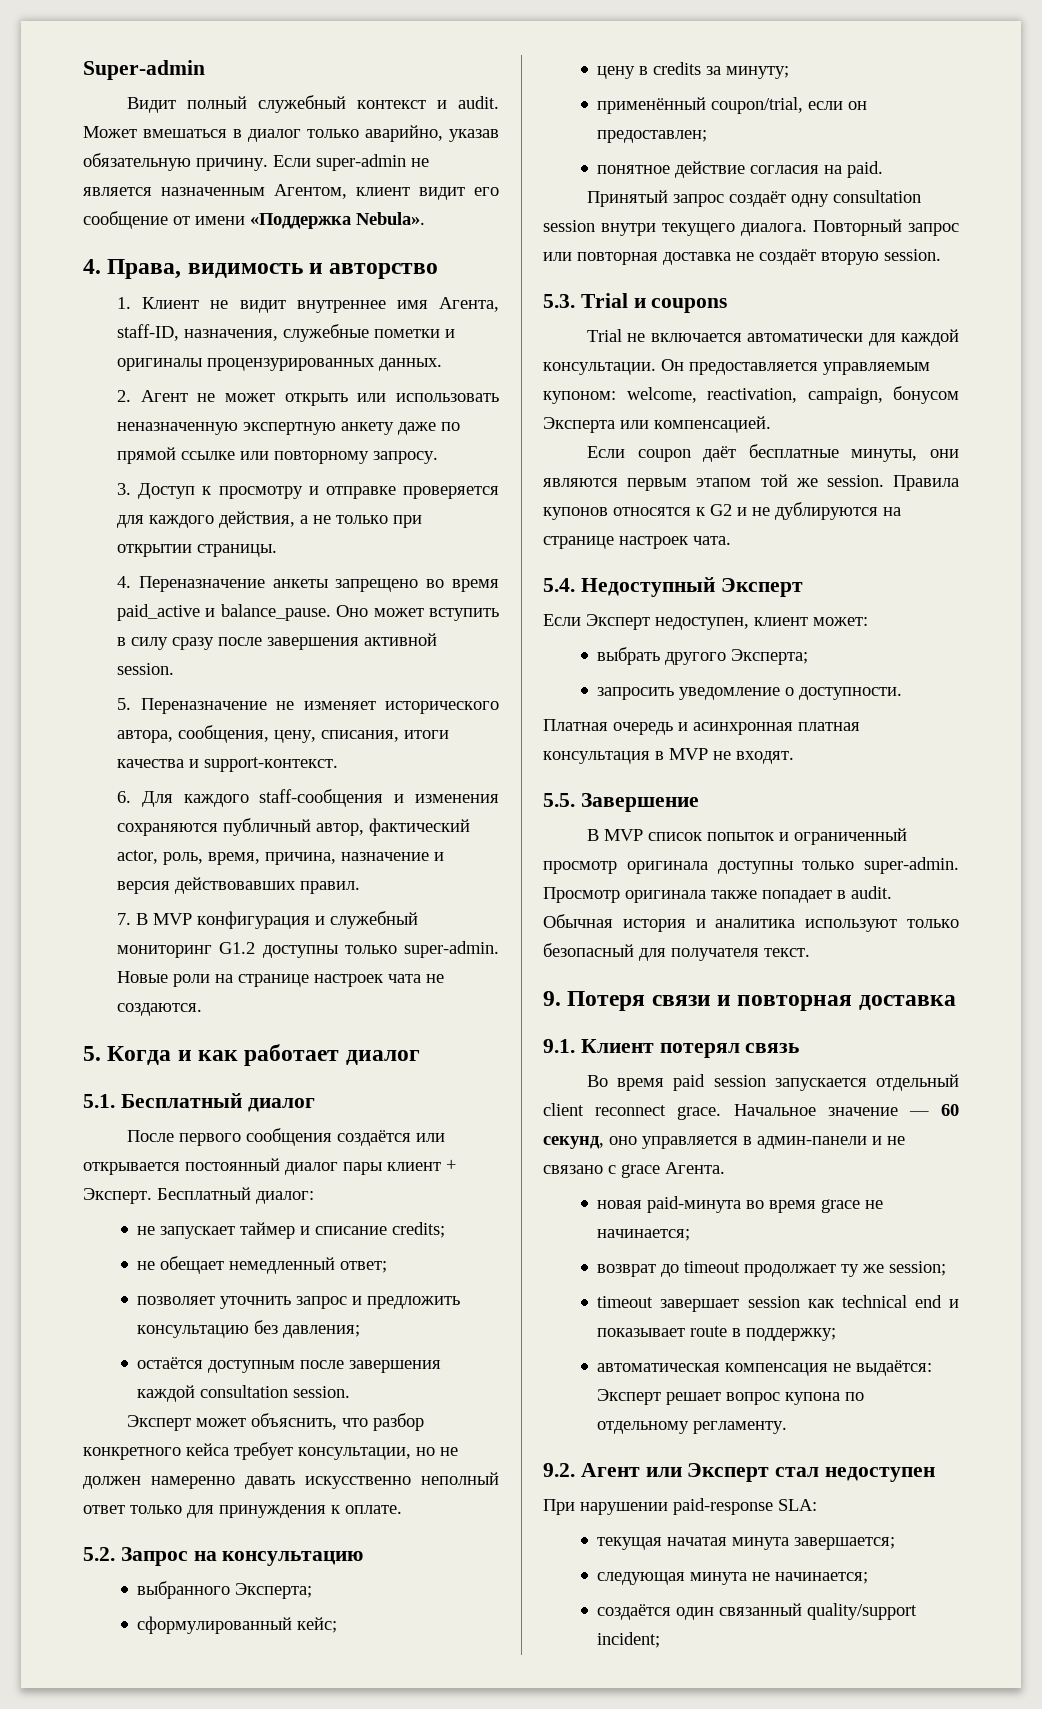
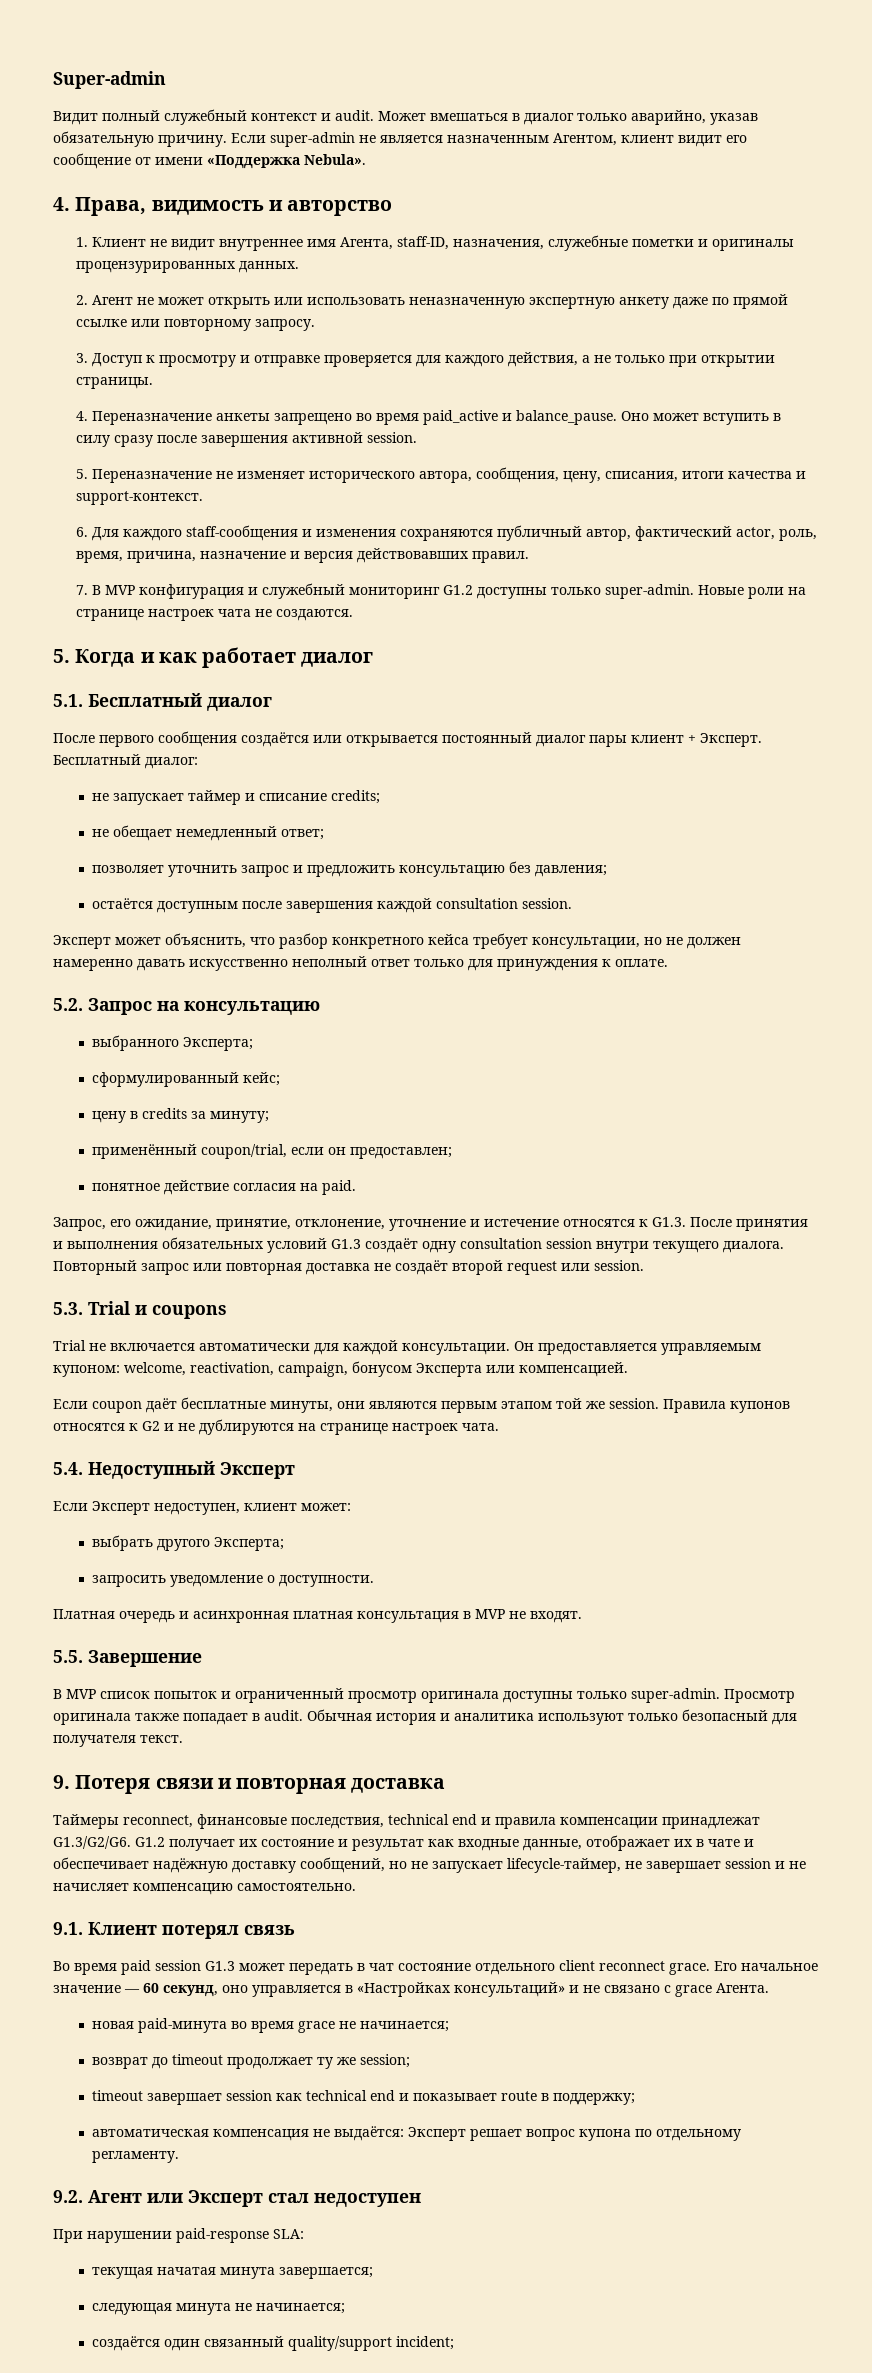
- Принятый запрос создаёт одну consultation session внутри текущего диалога.
+ Запрос, его ожидание, принятие, отклонение, уточнение и истечение относятся к G1.3. После принятия и выполнения обязательных условий G1.3 создаёт одну consultation session внутри текущего диалога.
- Повторный запрос или повторная доставка не создаёт вторую session.
+ Повторный запрос или повторная доставка не создаёт второй request или session.
+ Таймеры reconnect, финансовые последствия, technical end и правила компенсации принадлежат G1.3/G2/G6. G1.2 получает их состояние и результат как входные данные, отображает их в чате и обеспечивает надёжную доставку сообщений, но не запускает lifecycle-таймер, не завершает session и не начисляет компенсацию самостоятельно.
- Во время paid session запускается отдельный client reconnect grace.
+ Во время paid session G1.3 может передать в чат состояние отдельного client reconnect grace.
- Начальное значение — 60 секунд, оно управляется в админ-панели и не связано с grace Агента.
+ Его начальное значение — 60 секунд, оно управляется в «Настройках консультаций» и не связано с grace Агента.

